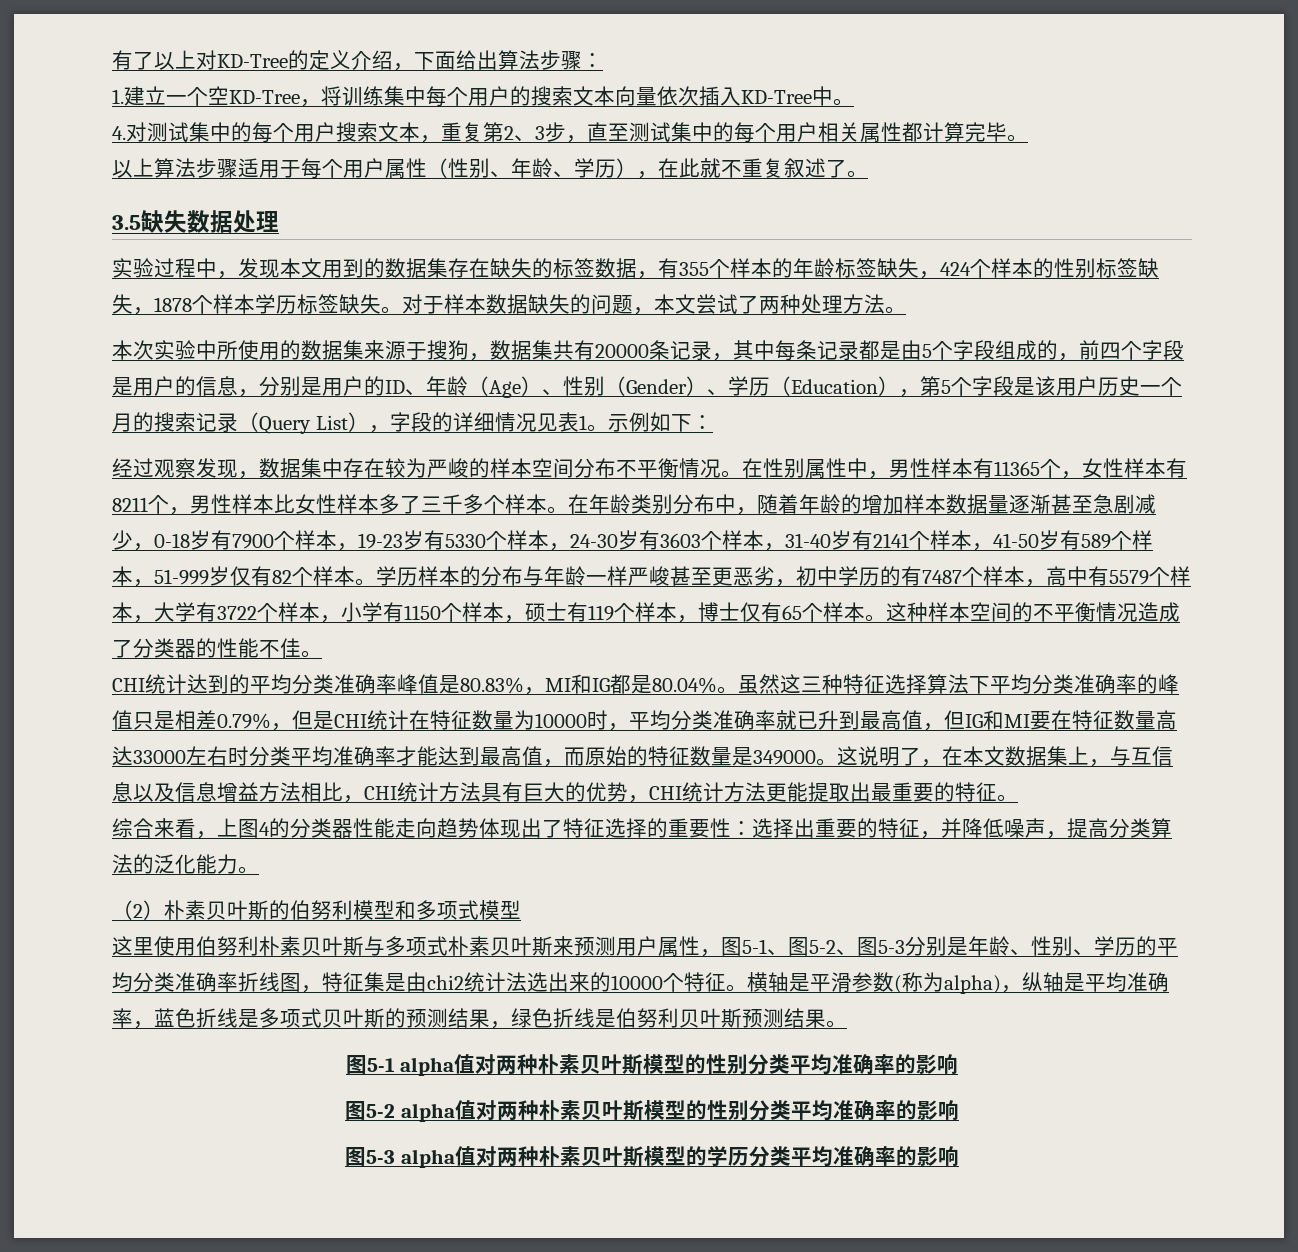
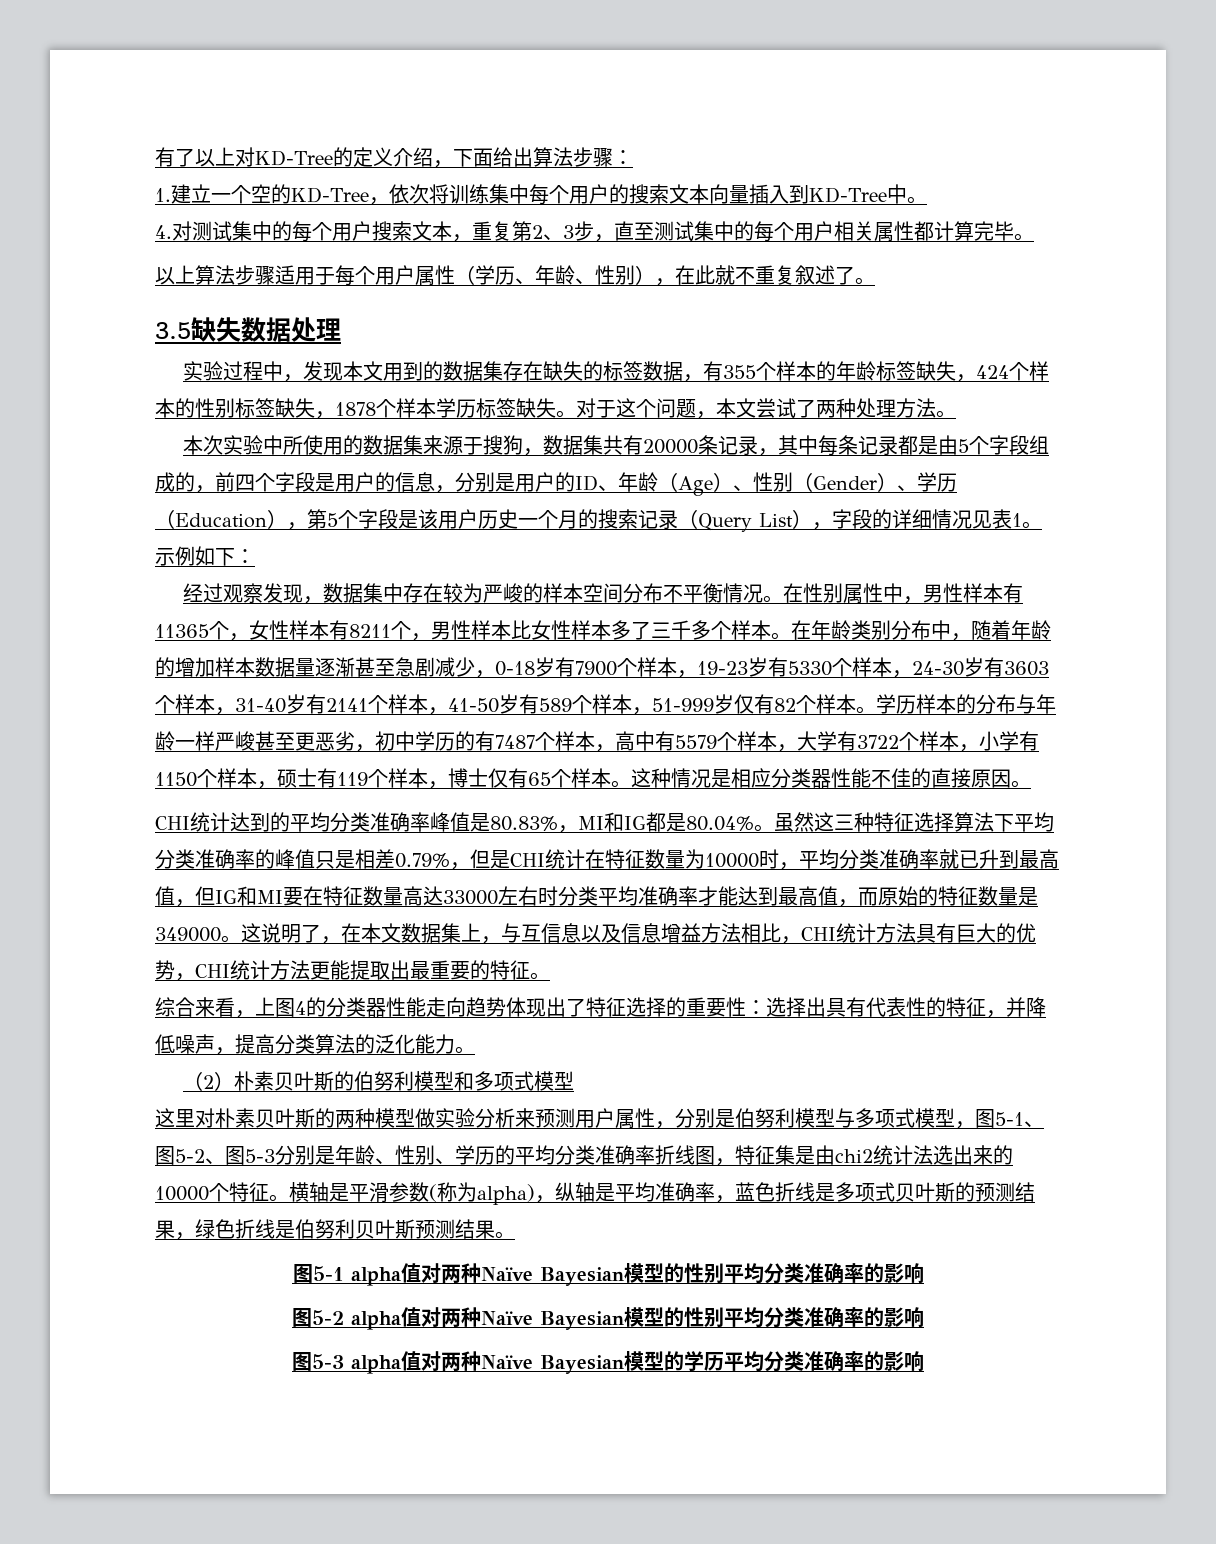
- 1.建立一个空KD-Tree，将训练集中每个用户的搜索文本向量依次插入KD-Tree中。
+ 1.建立一个空的KD-Tree，依次将训练集中每个用户的搜索文本向量插入到KD-Tree中。
- 以上算法步骤适用于每个用户属性（性别、年龄、学历），在此就不重复叙述了。
+ 以上算法步骤适用于每个用户属性（学历、年龄、性别），在此就不重复叙述了。
- 对于样本数据缺失的问题，本文尝试了两种处理方法。
+ 对于这个问题，本文尝试了两种处理方法。
- 这种样本空间的不平衡情况造成了分类器的性能不佳。
+ 这种情况是相应分类器性能不佳的直接原因。
- 综合来看，上图4的分类器性能走向趋势体现出了特征选择的重要性：选择出重要的特征，并降低噪声，提高分类算法的泛化能力。
+ 综合来看，上图4的分类器性能走向趋势体现出了特征选择的重要性：选择出具有代表性的特征，并降低噪声，提高分类算法的泛化能力。
- 这里使用伯努利朴素贝叶斯与多项式朴素贝叶斯来预测用户属性，图5-1、图5-2、图5-3分别是年龄、性别、学历的平均分类准确率折线图，特征集是由chi2统计法选出来的10000个特征。
+ 这里对朴素贝叶斯的两种模型做实验分析来预测用户属性，分别是伯努利模型与多项式模型，图5-1、图5-2、图5-3分别是年龄、性别、学历的平均分类准确率折线图，特征集是由chi2统计法选出来的10000个特征。
- 图5-1 alpha值对两种朴素贝叶斯模型的性别分类平均准确率的影响
+ 图5-1 alpha值对两种Naïve Bayesian模型的性别平均分类准确率的影响
- 图5-2 alpha值对两种朴素贝叶斯模型的性别分类平均准确率的影响
+ 图5-2 alpha值对两种Naïve Bayesian模型的性别平均分类准确率的影响
- 图5-3 alpha值对两种朴素贝叶斯模型的学历分类平均准确率的影响
+ 图5-3 alpha值对两种Naïve Bayesian模型的学历平均分类准确率的影响

